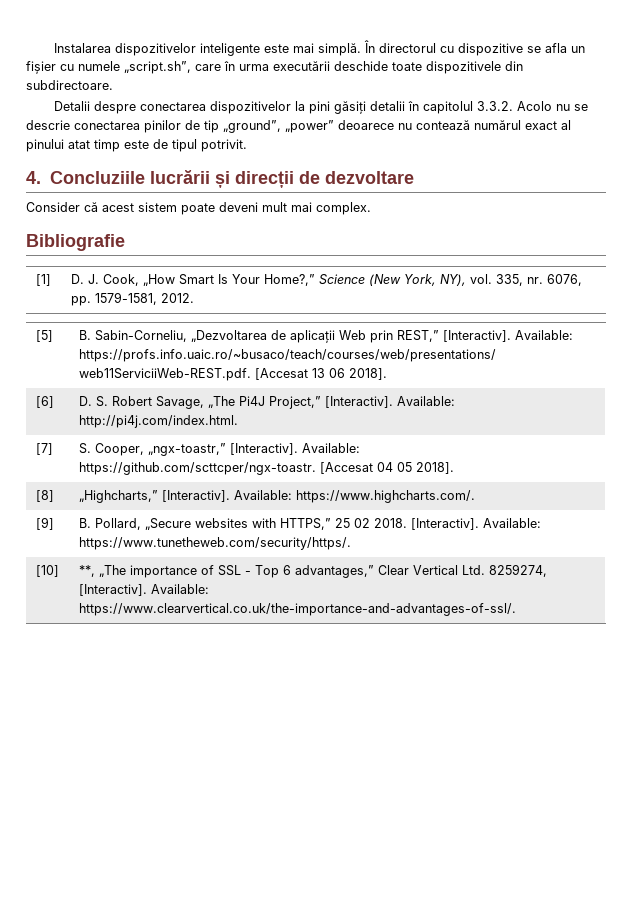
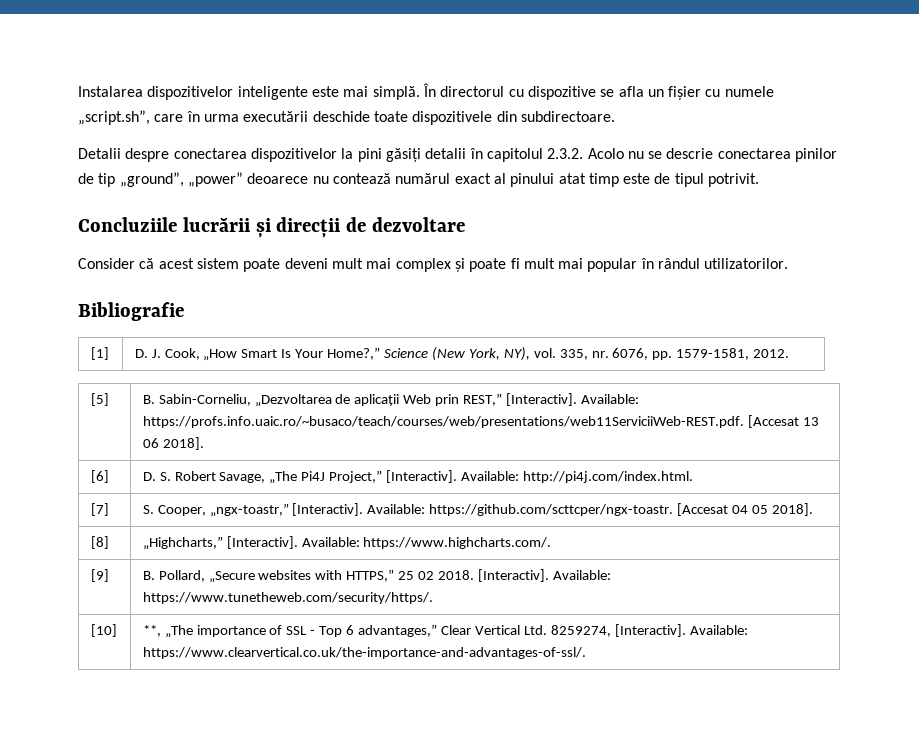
- Detalii despre conectarea dispozitivelor la pini găsiți detalii în capitolul 3.3.2. Acolo nu se descrie conectarea pinilor de tip „ground”, „power” deoarece nu contează numărul exact al pinului atat timp este de tipul potrivit.
+ Detalii despre conectarea dispozitivelor la pini găsiți detalii în capitolul 2.3.2. Acolo nu se descrie conectarea pinilor de tip „ground”, „power” deoarece nu contează numărul exact al pinului atat timp este de tipul potrivit.
- 4. Concluziile lucrării și direcții de dezvoltare
+ Concluziile lucrării și direcții de dezvoltare
- Consider că acest sistem poate deveni mult mai complex.
+ Consider că acest sistem poate deveni mult mai complex și poate fi mult mai popular în rândul utilizatorilor.

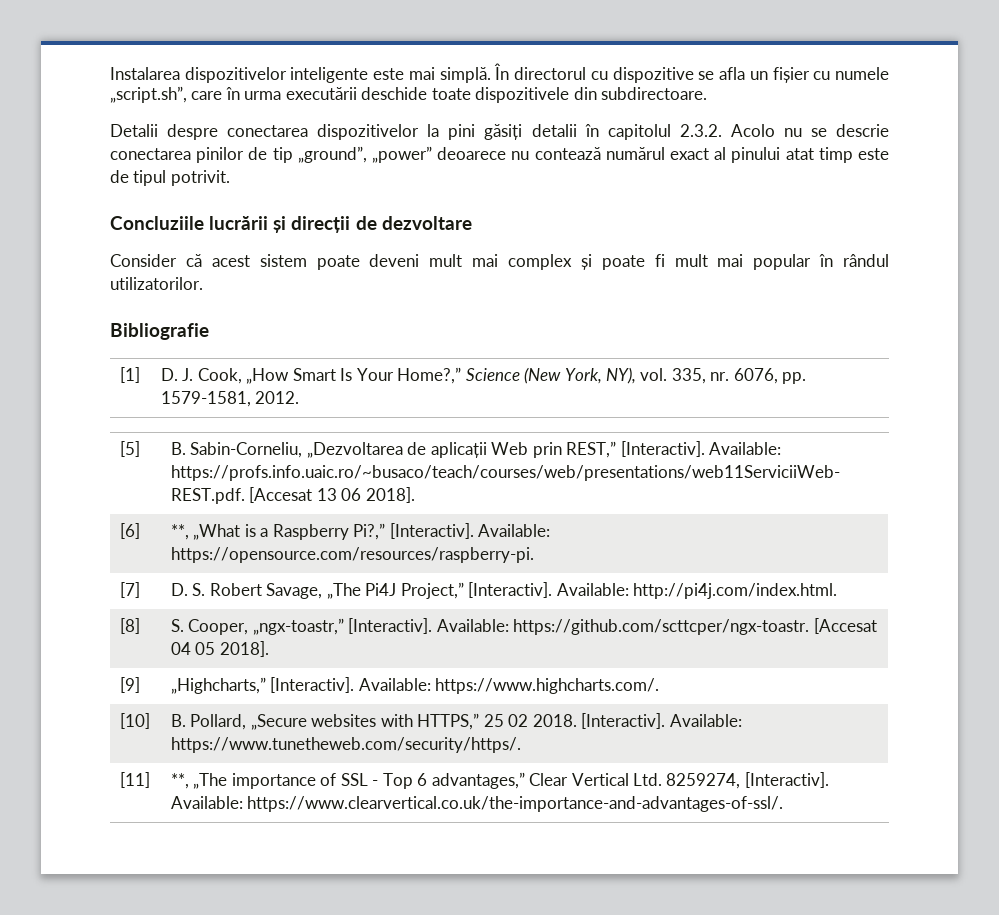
- [6] | D. S. Robert Savage, „The Pi4J Project,” [Interactiv]. Available: http://pi4j.com/index.html.
+ [6] | **, „What is a Raspberry Pi?,” [Interactiv]. Available: https://opensource.com/resources/raspberry-pi.
+ [7] | D. S. Robert Savage, „The Pi4J Project,” [Interactiv]. Available: http://pi4j.com/index.html.
- [7] | S. Cooper, „ngx-toastr,” [Interactiv]. Available: https://github.com/scttcper/ngx-toastr. [Accesat 04 05 2018].
+ [8] | S. Cooper, „ngx-toastr,” [Interactiv]. Available: https://github.com/scttcper/ngx-toastr. [Accesat 04 05 2018].
- [8] | „Highcharts,” [Interactiv]. Available: https://www.highcharts.com/.
+ [9] | „Highcharts,” [Interactiv]. Available: https://www.highcharts.com/.
- [9] | B. Pollard, „Secure websites with HTTPS,” 25 02 2018. [Interactiv]. Available: https://www.tunetheweb.com/security/https/.
+ [10] | B. Pollard, „Secure websites with HTTPS,” 25 02 2018. [Interactiv]. Available: https://www.tunetheweb.com/security/https/.
- [10] | **, „The importance of SSL - Top 6 advantages,” Clear Vertical Ltd. 8259274, [Interactiv]. Available: https://www.clearvertical.co.uk/the-importance-and-advantages-of-ssl/.
+ [11] | **, „The importance of SSL - Top 6 advantages,” Clear Vertical Ltd. 8259274, [Interactiv]. Available: https://www.clearvertical.co.uk/the-importance-and-advantages-of-ssl/.

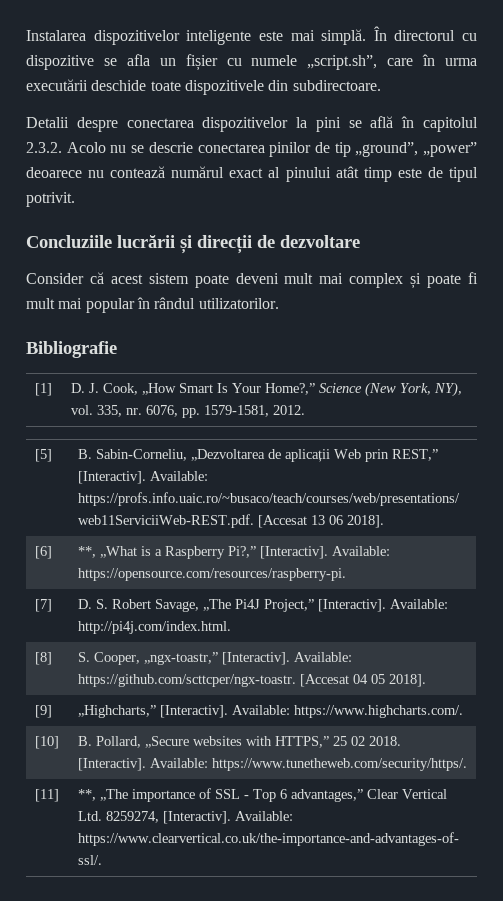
- Detalii despre conectarea dispozitivelor la pini găsiți detalii în capitolul 2.3.2. Acolo nu se descrie conectarea pinilor de tip „ground”, „power” deoarece nu contează numărul exact al pinului atat timp este de tipul potrivit.
+ Detalii despre conectarea dispozitivelor la pini se află în capitolul 2.3.2. Acolo nu se descrie conectarea pinilor de tip „ground”, „power” deoarece nu contează numărul exact al pinului atât timp este de tipul potrivit.

